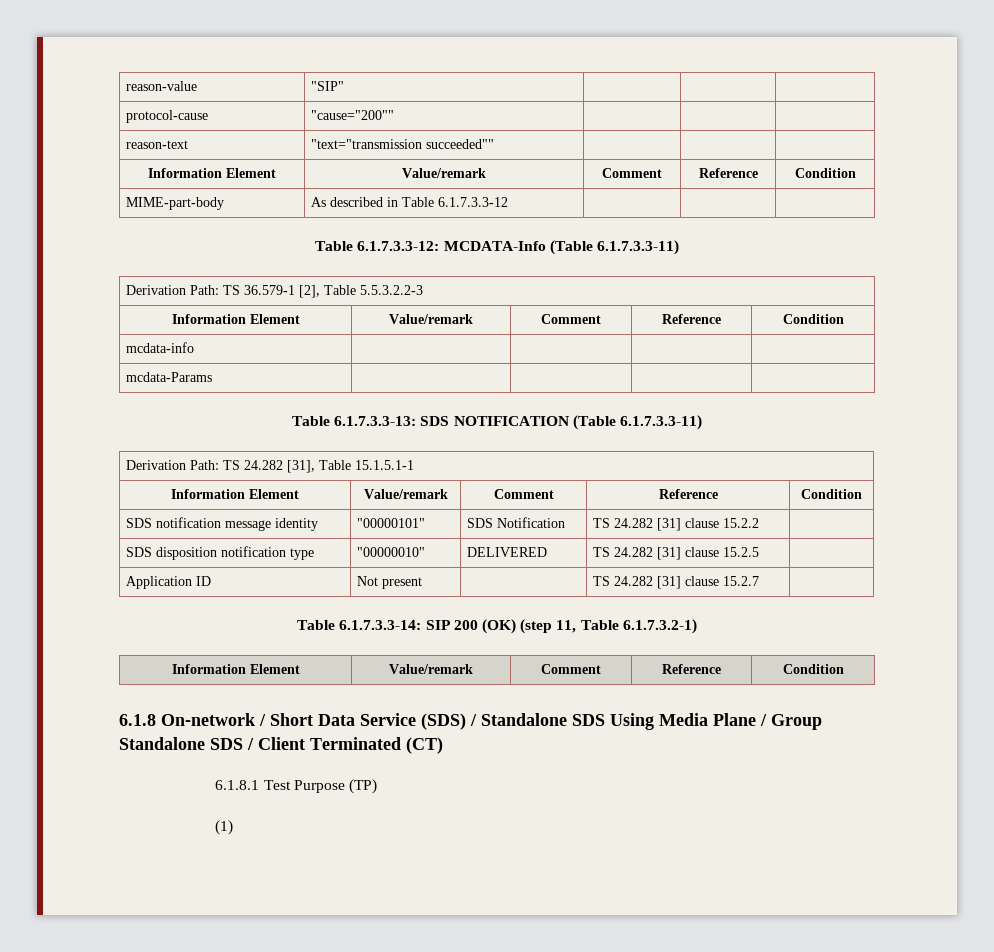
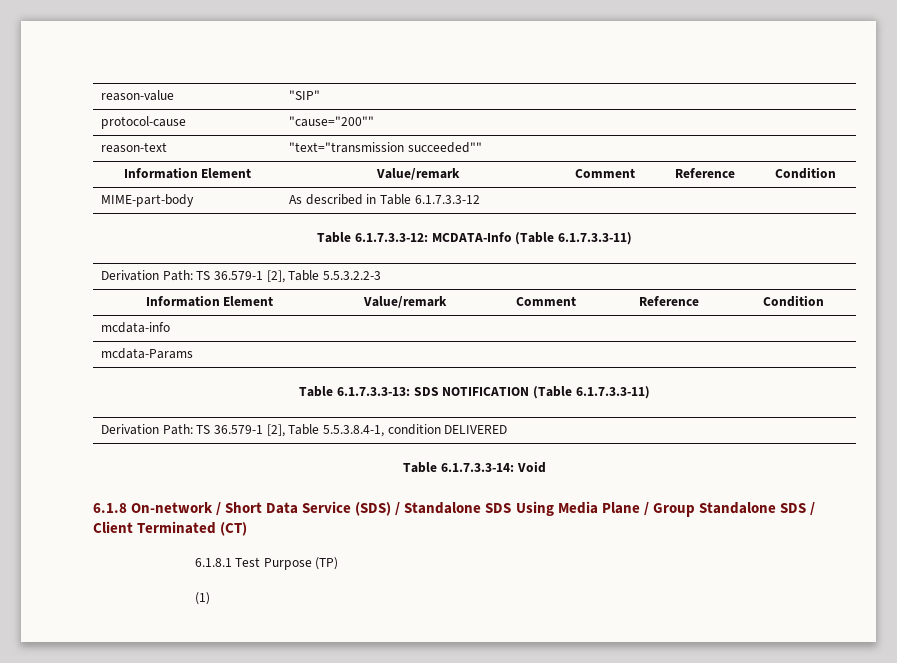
- Derivation Path: TS 24.282 [31], Table 15.1.5.1-1
- Information Element | Value/remark | Comment | Reference | Condition
- SDS notification message identity | "00000101" | SDS Notification | TS 24.282 [31] clause 15.2.2 |
- SDS disposition notification type | "00000010" | DELIVERED | TS 24.282 [31] clause 15.2.5 |
- Application ID | Not present | | TS 24.282 [31] clause 15.2.7 |
- Table 6.1.7.3.3-14: SIP 200 (OK) (step 11, Table 6.1.7.3.2-1)
- Information Element | Value/remark | Comment | Reference | Condition
+ Derivation Path: TS 36.579-1 [2], Table 5.5.3.8.4-1, condition DELIVERED
+ Table 6.1.7.3.3-14: Void

